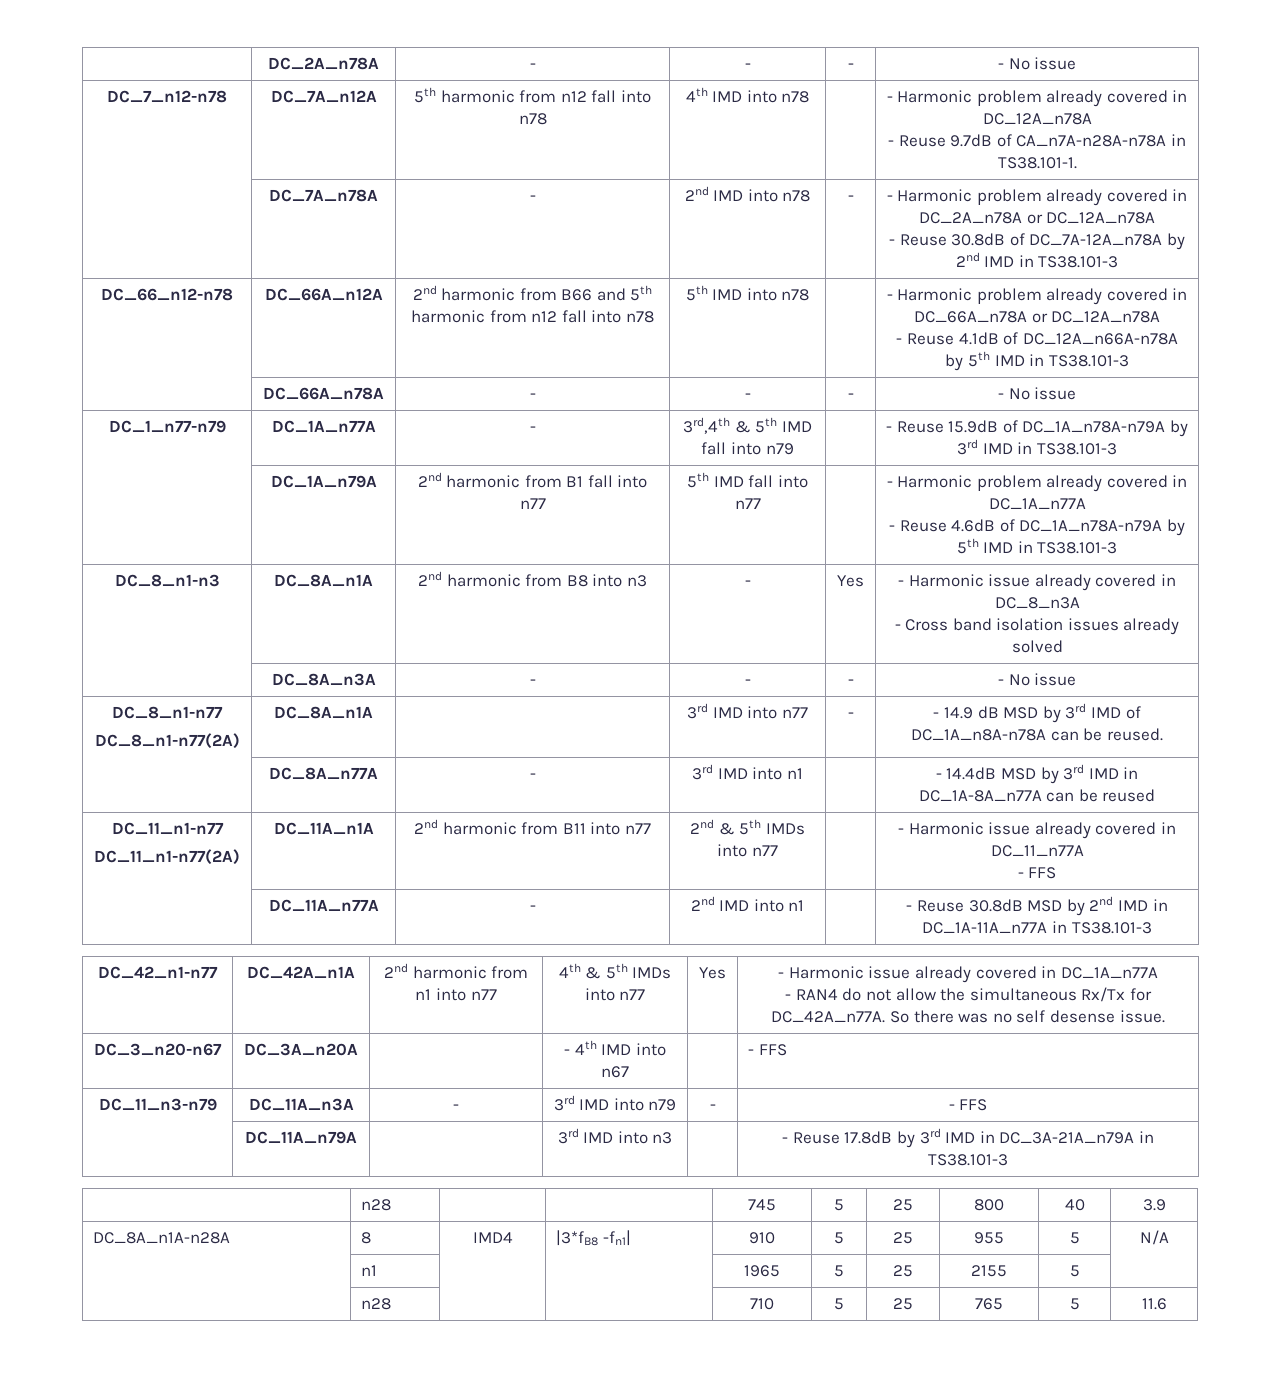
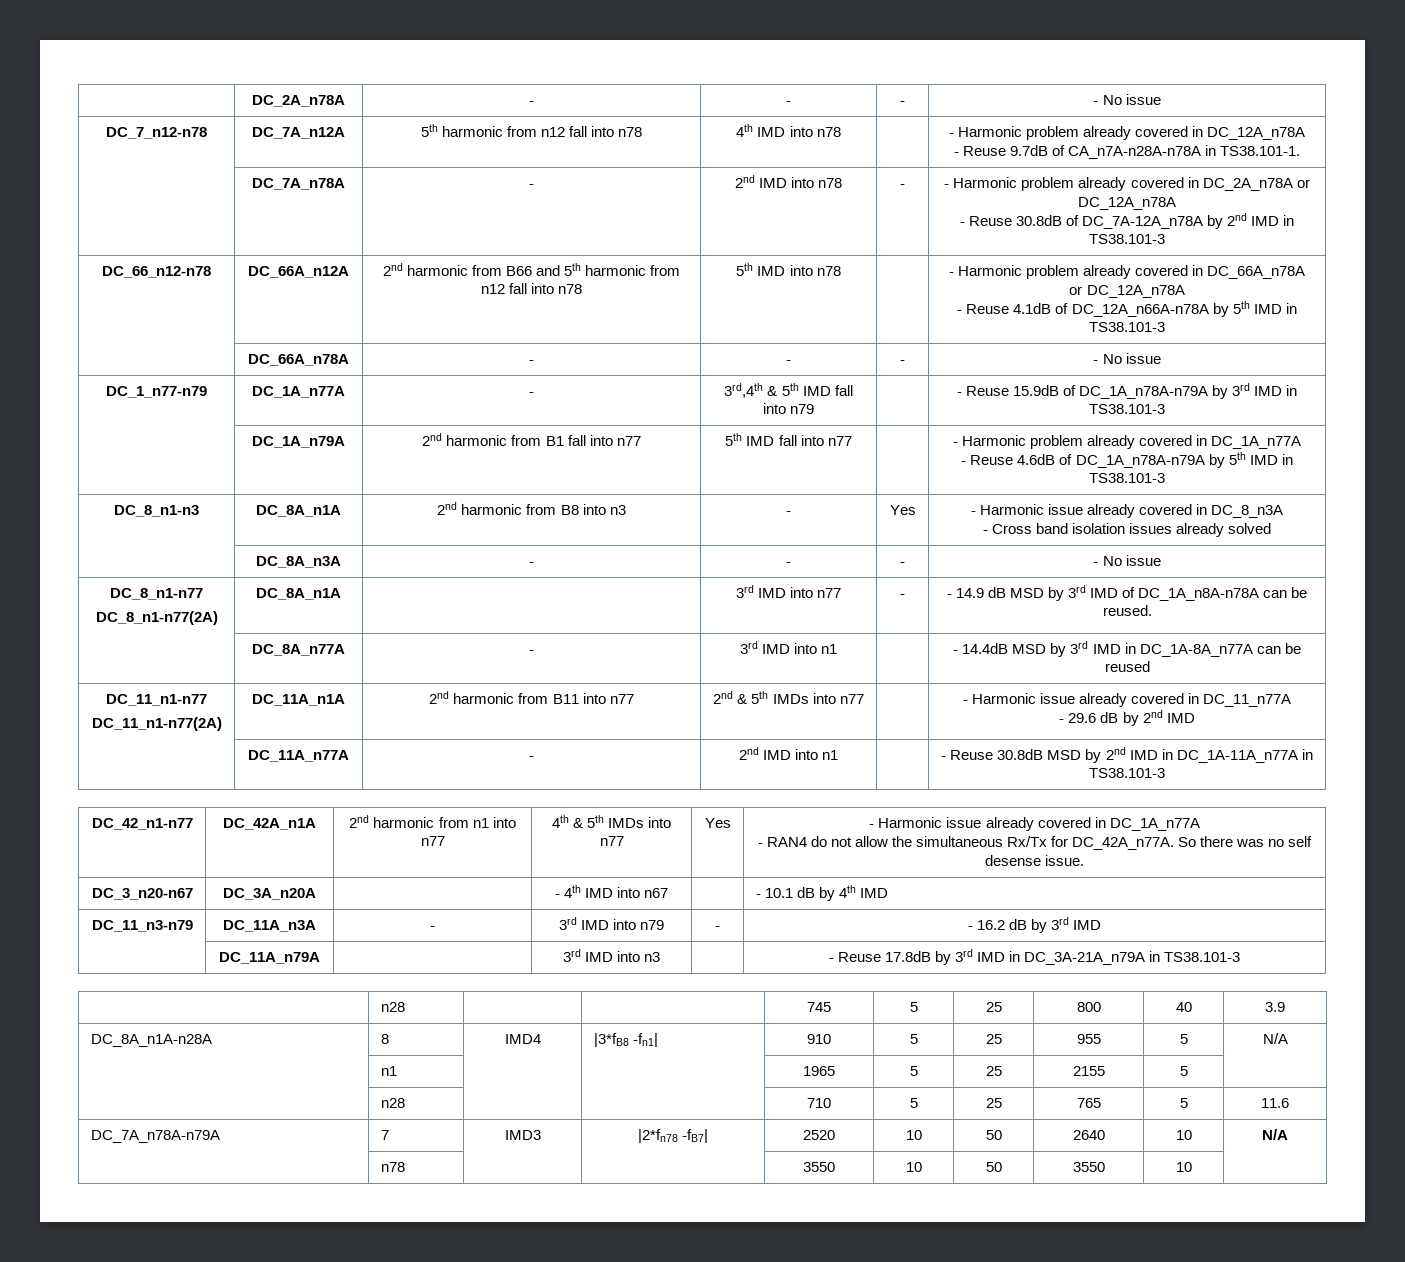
  DC_11_n1-n77
  DC_11_n1-n77(2A) | DC_11A_n1A | 2nd harmonic from B11 into n77 | 2nd & 5th IMDs into n77 | | - Harmonic issue already covered in DC_11_n77A
- - FFS
+ - 29.6 dB by 2nd IMD
- DC_3_n20-n67 | DC_3A_n20A | | - 4th IMD into n67 | | - FFS
+ DC_3_n20-n67 | DC_3A_n20A | | - 4th IMD into n67 | | - 10.1 dB by 4th IMD
- DC_11_n3-n79 | DC_11A_n3A | - | 3rd IMD into n79 | - | - FFS
+ DC_11_n3-n79 | DC_11A_n3A | - | 3rd IMD into n79 | - | - 16.2 dB by 3rd IMD
+ DC_7A_n78A-n79A | 7 | IMD3 | |2*fn78 -fB7| | 2520 | 10 | 50 | 2640 | 10 | N/A
+ | n78 | | | 3550 | 10 | 50 | 3550 | 10 |

